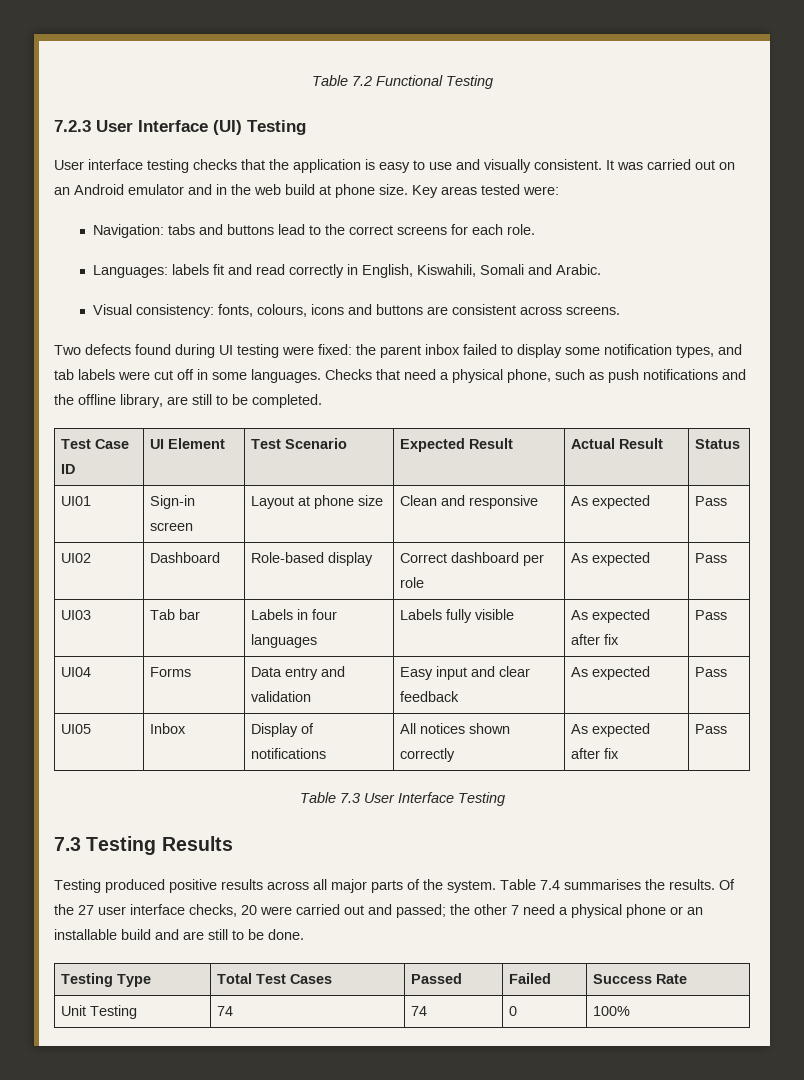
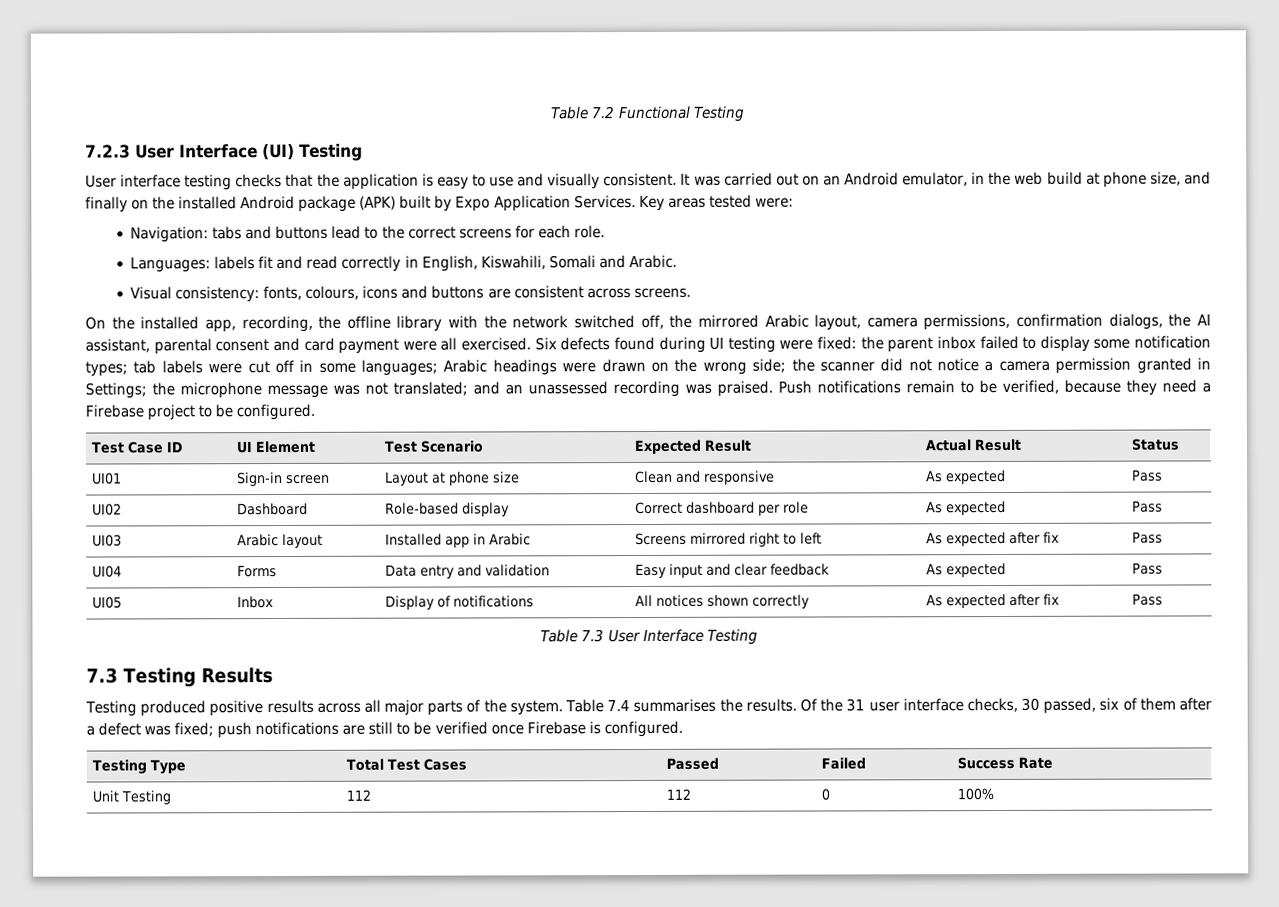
- It was carried out on an Android emulator and in the web build at phone size.
+ It was carried out on an Android emulator, in the web build at phone size, and finally on the installed Android package (APK) built by Expo Application Services.
- Two defects found during UI testing were fixed: the parent inbox failed to display some notification types, and tab labels were cut off in some languages. Checks that need a physical phone, such as push notifications and the offline library, are still to be completed.
+ On the installed app, recording, the offline library with the network switched off, the mirrored Arabic layout, camera permissions, confirmation dialogs, the AI assistant, parental consent and card payment were all exercised. Six defects found during UI testing were fixed: the parent inbox failed to display some notification types; tab labels were cut off in some languages; Arabic headings were drawn on the wrong side; the scanner did not notice a camera permission granted in Settings; the microphone message was not translated; and an unassessed recording was praised. Push notifications remain to be verified, because they need a Firebase project to be configured.
- UI03 | Tab bar | Labels in four languages | Labels fully visible | As expected after fix | Pass
+ UI03 | Arabic layout | Installed app in Arabic | Screens mirrored right to left | As expected after fix | Pass
- Of the 27 user interface checks, 20 were carried out and passed; the other 7 need a physical phone or an installable build and are still to be done.
+ Of the 31 user interface checks, 30 passed, six of them after a defect was fixed; push notifications are still to be verified once Firebase is configured.
- Unit Testing | 74 | 74 | 0 | 100%
+ Unit Testing | 112 | 112 | 0 | 100%

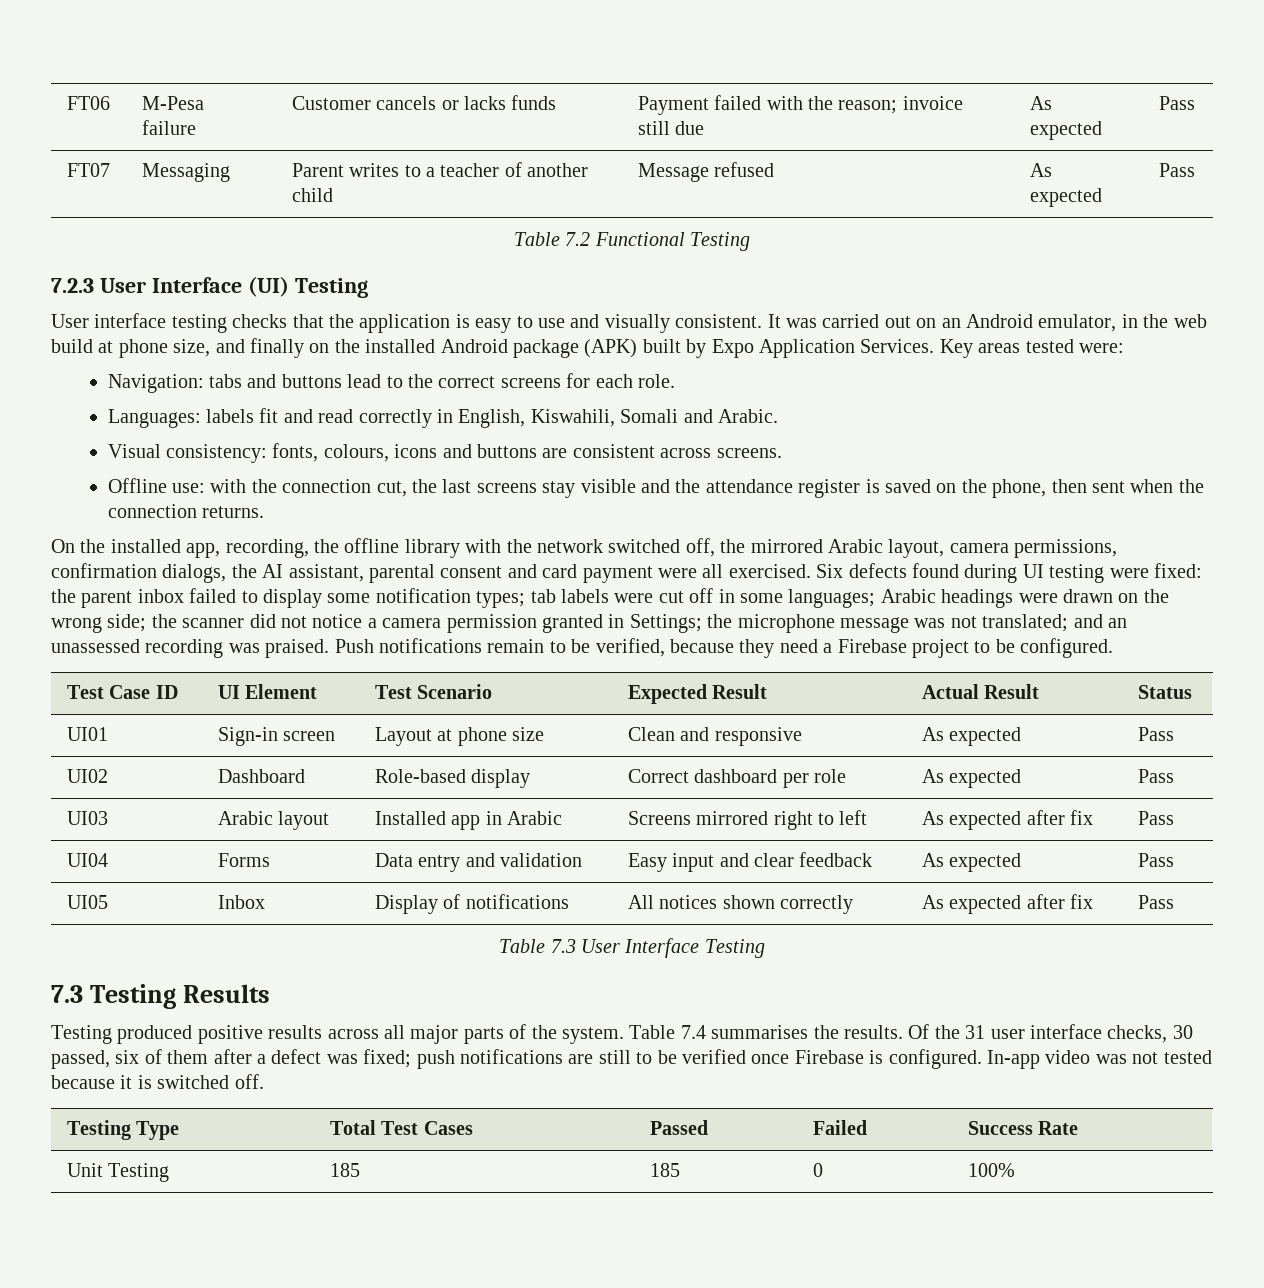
+ FT06 | M-Pesa failure | Customer cancels or lacks funds | Payment failed with the reason; invoice still due | As expected | Pass
+ FT07 | Messaging | Parent writes to a teacher of another child | Message refused | As expected | Pass
+ Offline use: with the connection cut, the last screens stay visible and the attendance register is saved on the phone, then sent when the connection returns.
+ In-app video was not tested because it is switched off.
- Unit Testing | 112 | 112 | 0 | 100%
+ Unit Testing | 185 | 185 | 0 | 100%

